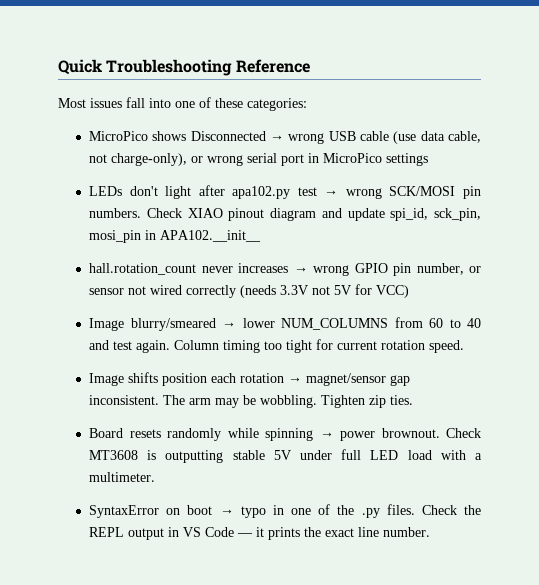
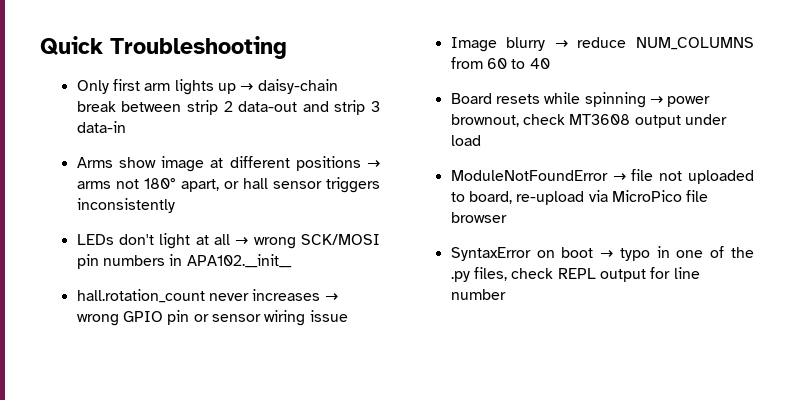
- Quick Troubleshooting Reference
- Most issues fall into one of these categories:
- MicroPico shows Disconnected → wrong USB cable (use data cable, not charge-only), or wrong serial port in MicroPico settings
+ Quick Troubleshooting
+ Only first arm lights up → daisy-chain break between strip 2 data-out and strip 3 data-in
+ Arms show image at different positions → arms not 180° apart, or hall sensor triggers inconsistently
- LEDs don't light after apa102.py test → wrong SCK/MOSI pin numbers. Check XIAO pinout diagram and update spi_id, sck_pin, mosi_pin in APA102.__init__
+ LEDs don't light at all → wrong SCK/MOSI pin numbers in APA102.__init__
- hall.rotation_count never increases → wrong GPIO pin number, or sensor not wired correctly (needs 3.3V not 5V for VCC)
- Image blurry/smeared → lower NUM_COLUMNS from 60 to 40 and test again. Column timing too tight for current rotation speed.
- Image shifts position each rotation → magnet/sensor gap inconsistent. The arm may be wobbling. Tighten zip ties.
+ hall.rotation_count never increases → wrong GPIO pin or sensor wiring issue
+ Image blurry → reduce NUM_COLUMNS from 60 to 40
- Board resets randomly while spinning → power brownout. Check MT3608 is outputting stable 5V under full LED load with a multimeter.
+ Board resets while spinning → power brownout, check MT3608 output under load
+ ModuleNotFoundError → file not uploaded to board, re-upload via MicroPico file browser
- SyntaxError on boot → typo in one of the .py files. Check the REPL output in VS Code — it prints the exact line number.
+ SyntaxError on boot → typo in one of the .py files, check REPL output for line number

